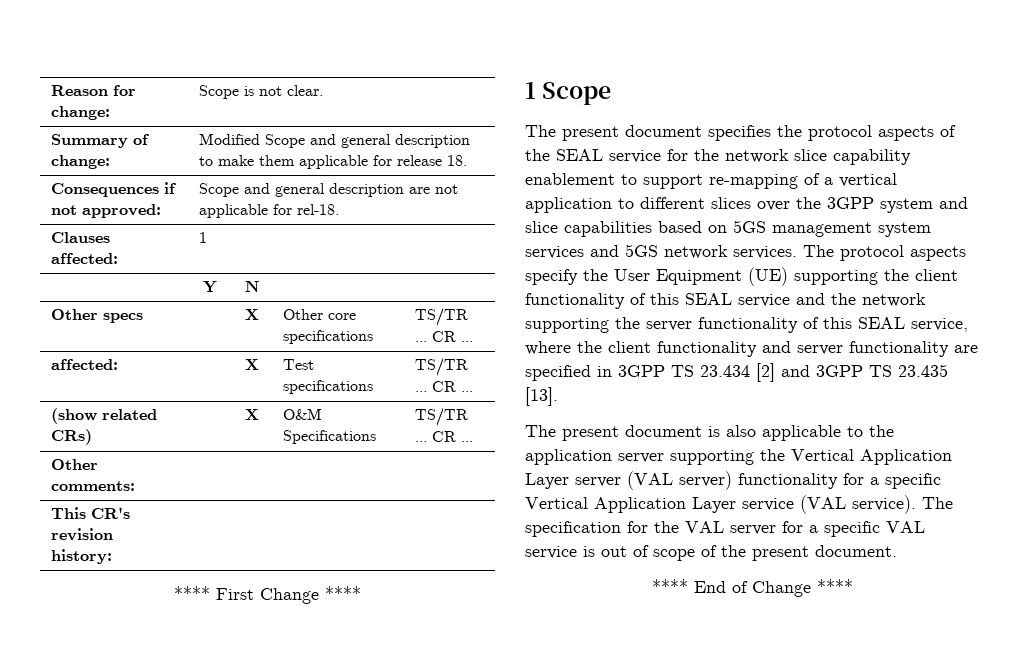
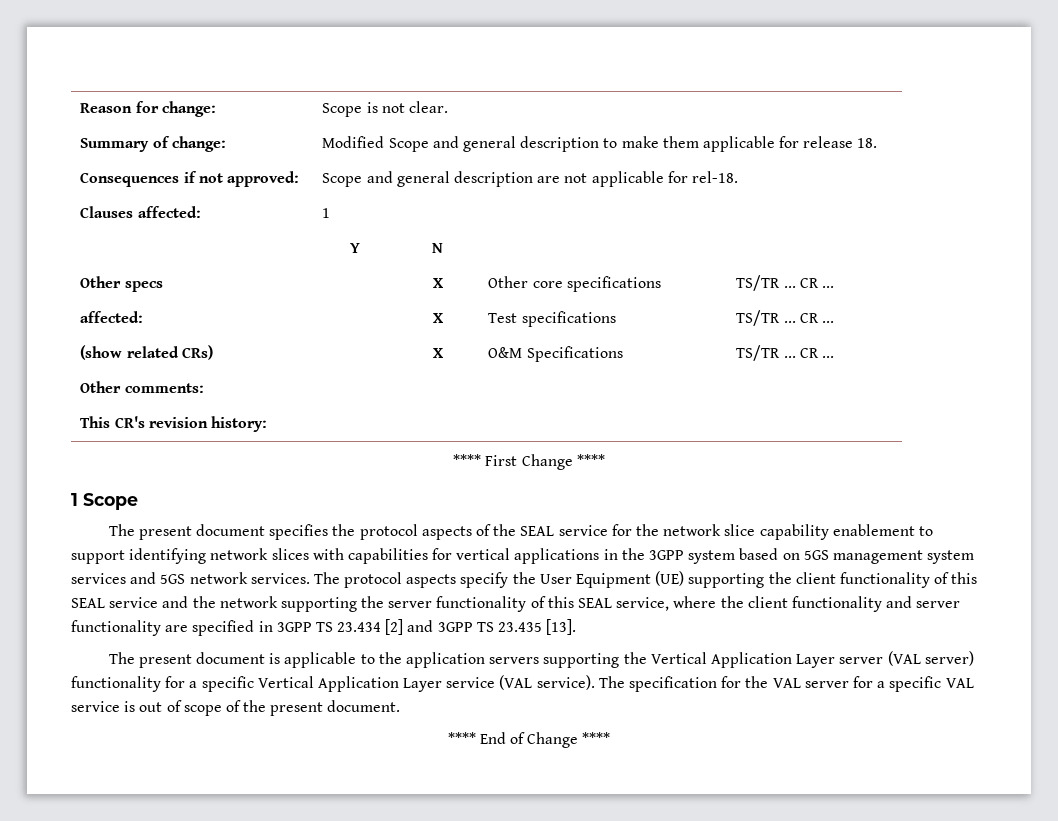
- The present document specifies the protocol aspects of the SEAL service for the network slice capability enablement to support re-mapping of a vertical application to different slices over the 3GPP system and slice capabilities based on 5GS management system services and 5GS network services.
+ The present document specifies the protocol aspects of the SEAL service for the network slice capability enablement to support identifying network slices with capabilities for vertical applications in the 3GPP system based on 5GS management system services and 5GS network services.
- The present document is also applicable to the application server supporting the Vertical Application Layer server (VAL server) functionality for a specific Vertical Application Layer service (VAL service).
+ The present document is applicable to the application servers supporting the Vertical Application Layer server (VAL server) functionality for a specific Vertical Application Layer service (VAL service).

